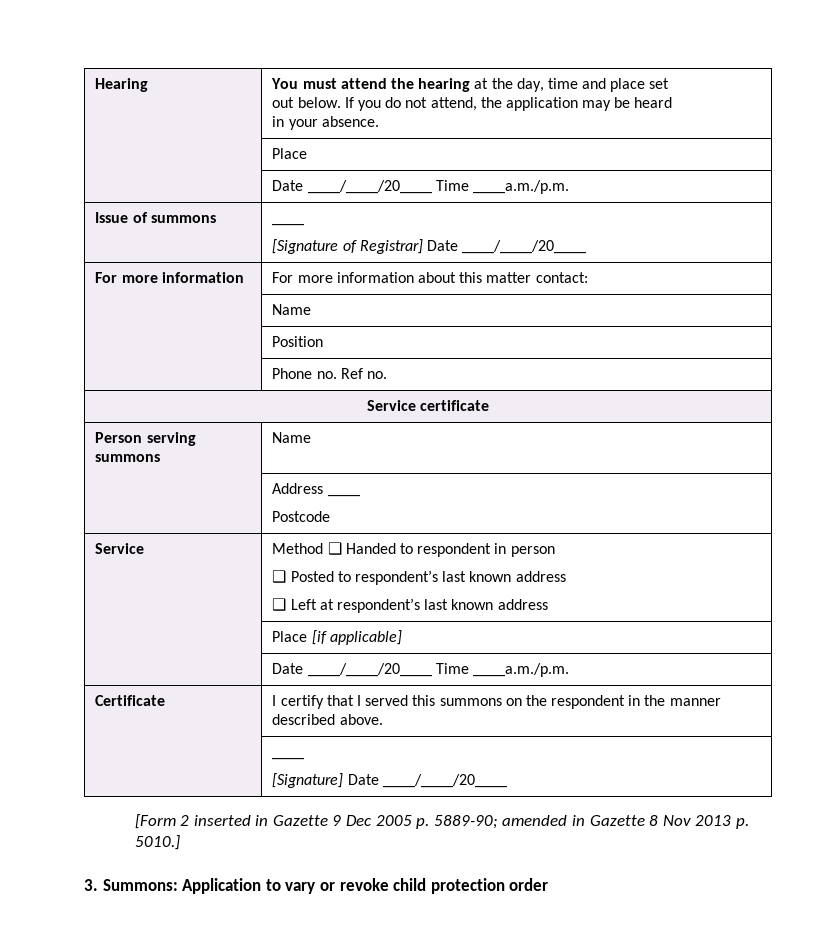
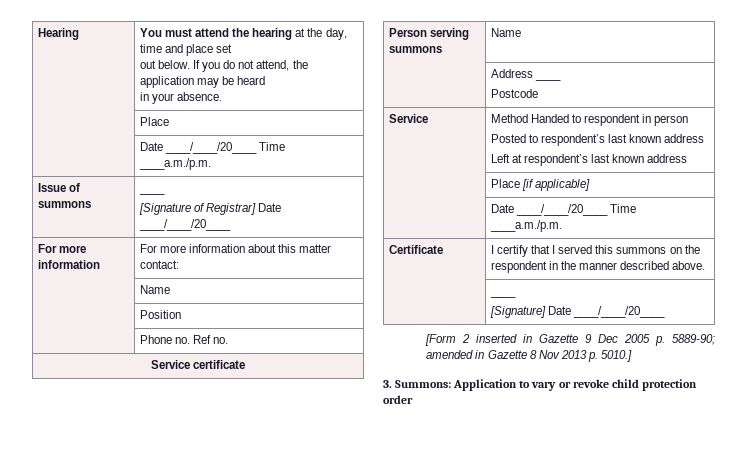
- Service | Method ❑ Handed to respondent in person
- ❑ Posted to respondent’s last known address
- ❑ Left at respondent’s last known address
+ Service | Method Handed to respondent in person
+ Posted to respondent’s last known address
+ Left at respondent’s last known address

